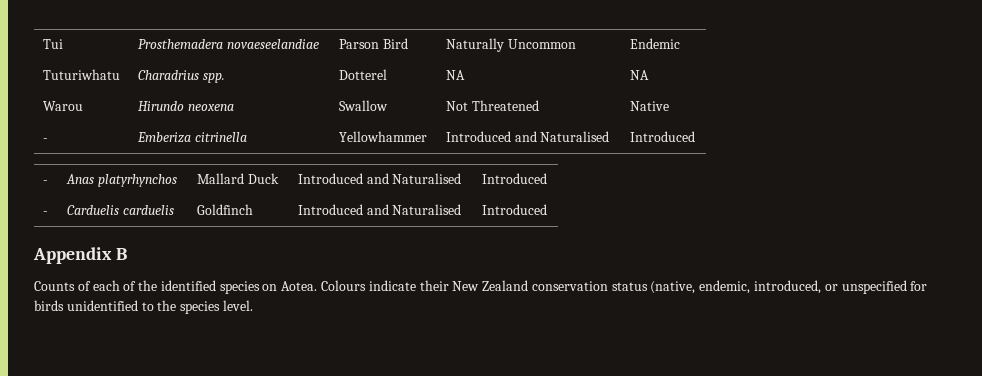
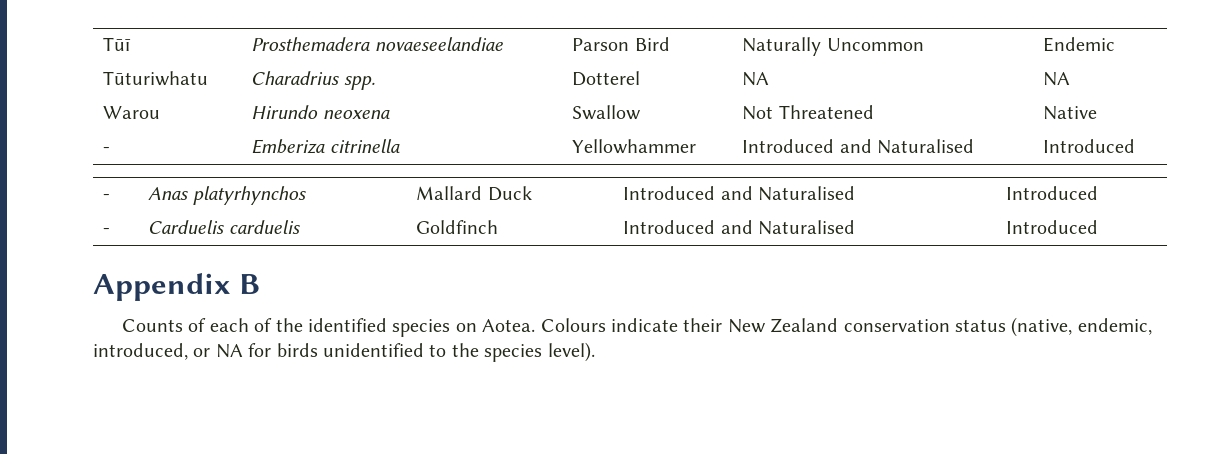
- Tui | Prosthemadera novaeseelandiae | Parson Bird | Naturally Uncommon | Endemic
+ Tūī | Prosthemadera novaeseelandiae | Parson Bird | Naturally Uncommon | Endemic
- Tuturiwhatu | Charadrius spp. | Dotterel | NA | NA
+ Tūturiwhatu | Charadrius spp. | Dotterel | NA | NA
- Colours indicate their New Zealand conservation status (native, endemic, introduced, or unspecified for birds unidentified to the species level.
+ Colours indicate their New Zealand conservation status (native, endemic, introduced, or NA for birds unidentified to the species level).

